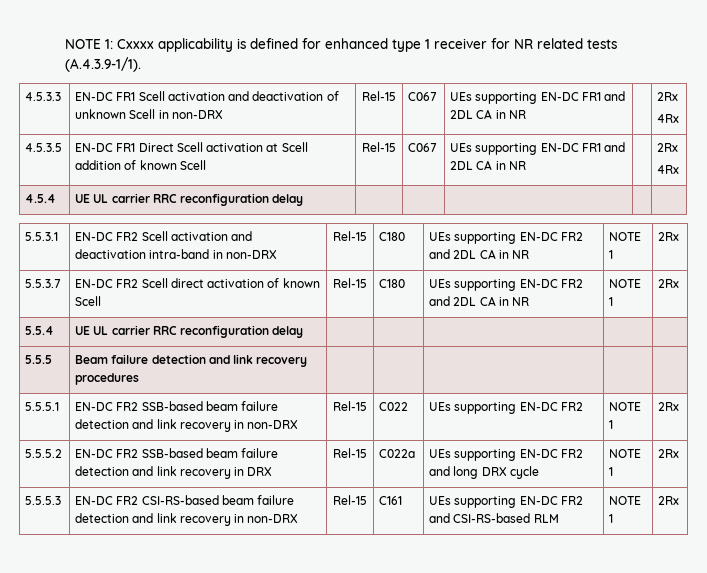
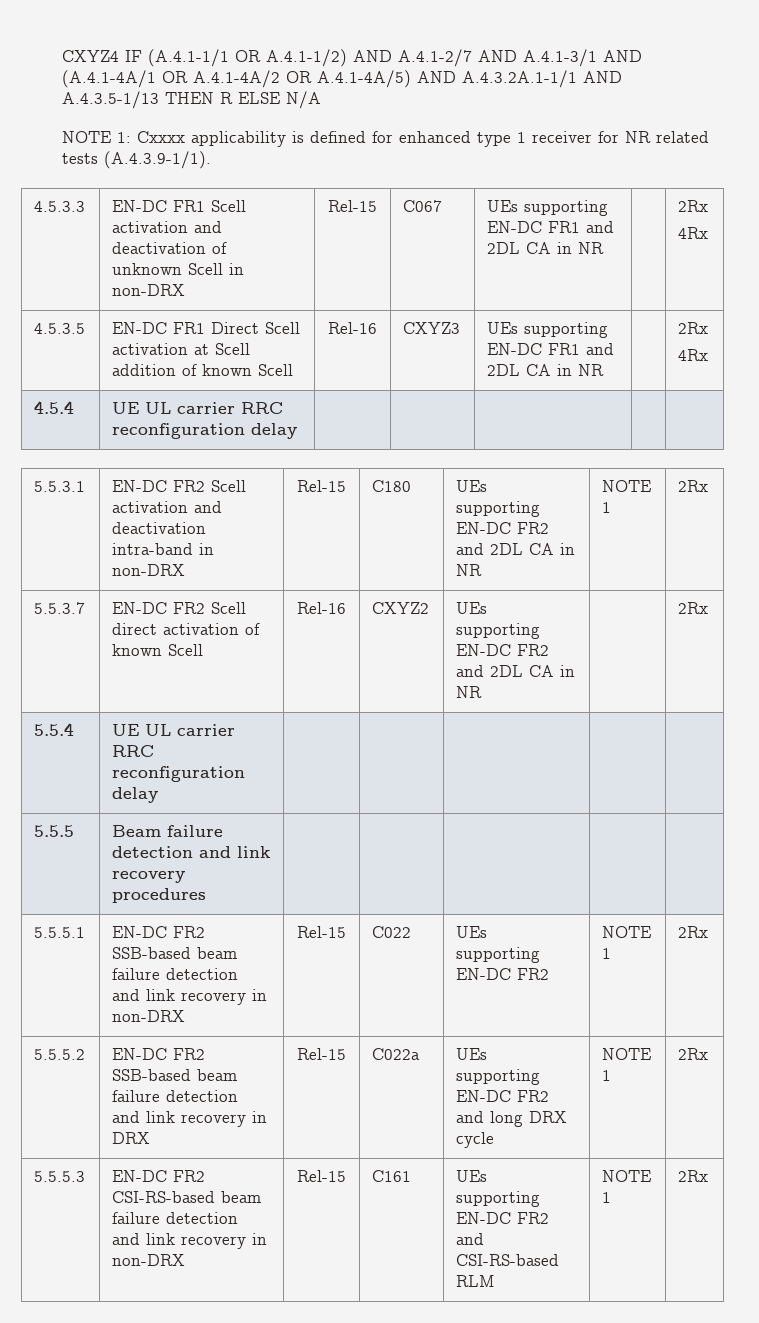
+ CXYZ4 IF (A.4.1-1/1 OR A.4.1-1/2) AND A.4.1-2/7 AND A.4.1-3/1 AND (A.4.1-4A/1 OR A.4.1-4A/2 OR A.4.1-4A/5) AND A.4.3.2A.1-1/1 AND A.4.3.5-1/13 THEN R ELSE N/A
- 4.5.3.5 | EN-DC FR1 Direct Scell activation at Scell addition of known Scell | Rel-15 | C067 | UEs supporting EN-DC FR1 and 2DL CA in NR | | 2Rx
+ 4.5.3.5 | EN-DC FR1 Direct Scell activation at Scell addition of known Scell | Rel-16 | CXYZ3 | UEs supporting EN-DC FR1 and 2DL CA in NR | | 2Rx
- 5.5.3.7 | EN-DC FR2 Scell direct activation of known Scell | Rel-15 | C180 | UEs supporting EN-DC FR2 and 2DL CA in NR | NOTE 1 | 2Rx
+ 5.5.3.7 | EN-DC FR2 Scell direct activation of known Scell | Rel-16 | CXYZ2 | UEs supporting EN-DC FR2 and 2DL CA in NR | | 2Rx

